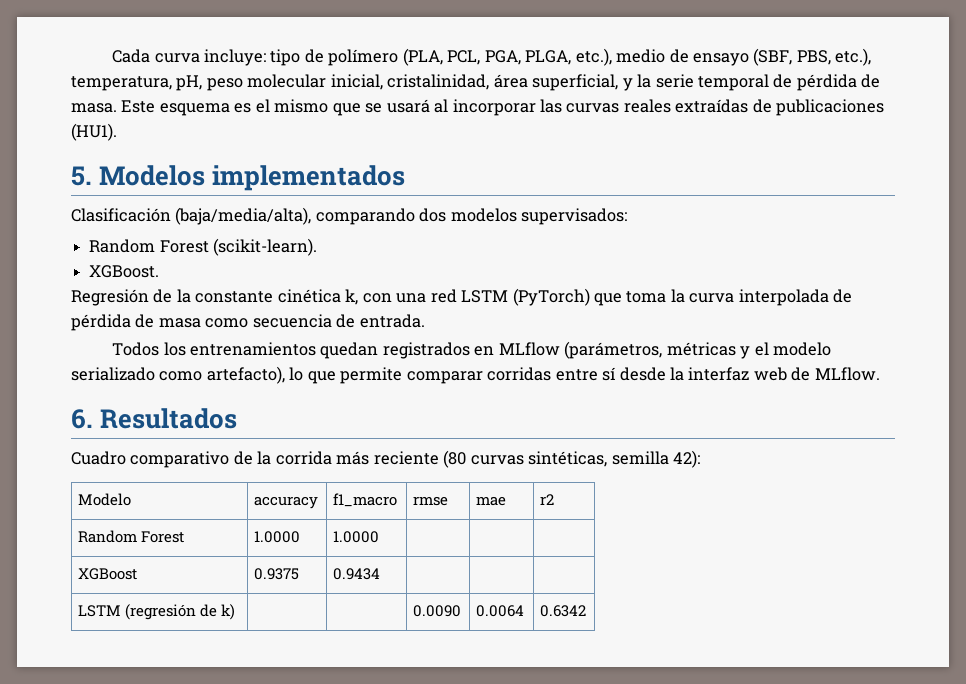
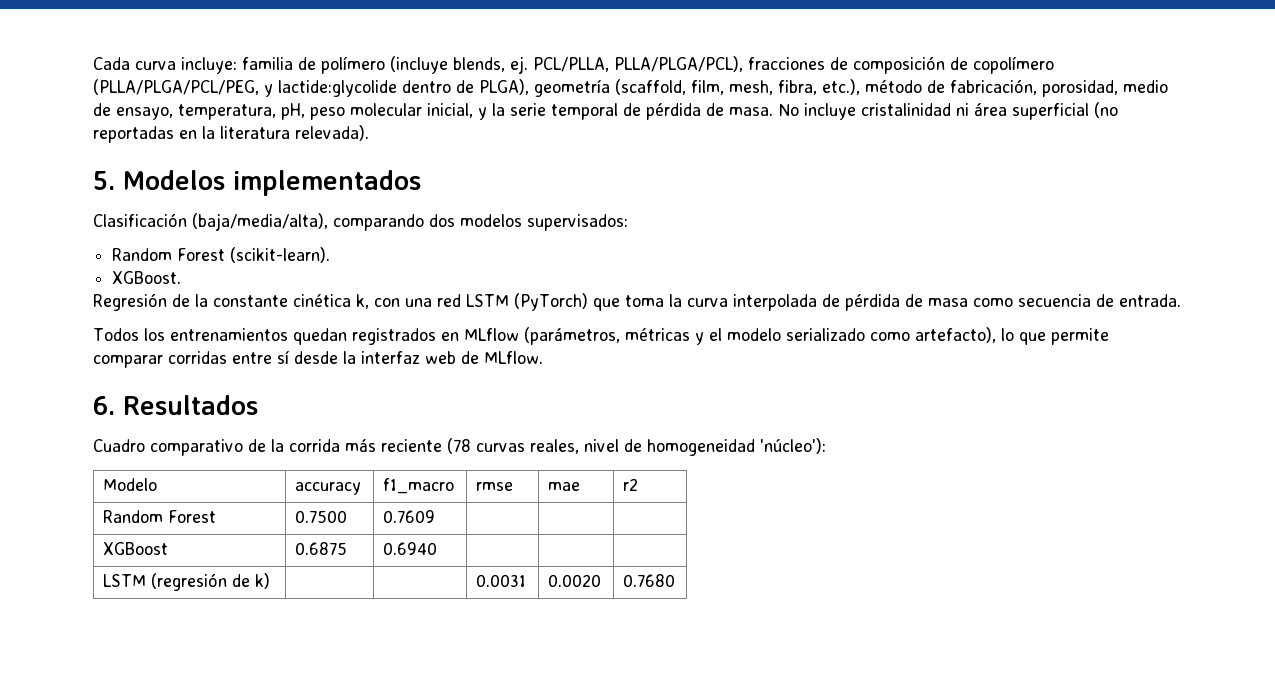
- Cada curva incluye: tipo de polímero (PLA, PCL, PGA, PLGA, etc.), medio de ensayo (SBF, PBS, etc.), temperatura, pH, peso molecular inicial, cristalinidad, área superficial, y la serie temporal de pérdida de masa.
+ Cada curva incluye: familia de polímero (incluye blends, ej. PCL/PLLA, PLLA/PLGA/PCL), fracciones de composición de copolímero (PLLA/PLGA/PCL/PEG, y lactide:glycolide dentro de PLGA), geometría (scaffold, film, mesh, fibra, etc.), método de fabricación, porosidad, medio de ensayo, temperatura, pH, peso molecular inicial, y la serie temporal de pérdida de masa.
- Este esquema es el mismo que se usará al incorporar las curvas reales extraídas de publicaciones (HU1).
+ No incluye cristalinidad ni área superficial (no reportadas en la literatura relevada).
- Cuadro comparativo de la corrida más reciente (80 curvas sintéticas, semilla 42):
+ Cuadro comparativo de la corrida más reciente (78 curvas reales, nivel de homogeneidad 'núcleo'):
- Random Forest | 1.0000 | 1.0000 | | |
+ Random Forest | 0.7500 | 0.7609 | | |
- XGBoost | 0.9375 | 0.9434 | | |
+ XGBoost | 0.6875 | 0.6940 | | |
- LSTM (regresión de k) | | | 0.0090 | 0.0064 | 0.6342
+ LSTM (regresión de k) | | | 0.0031 | 0.0020 | 0.7680

